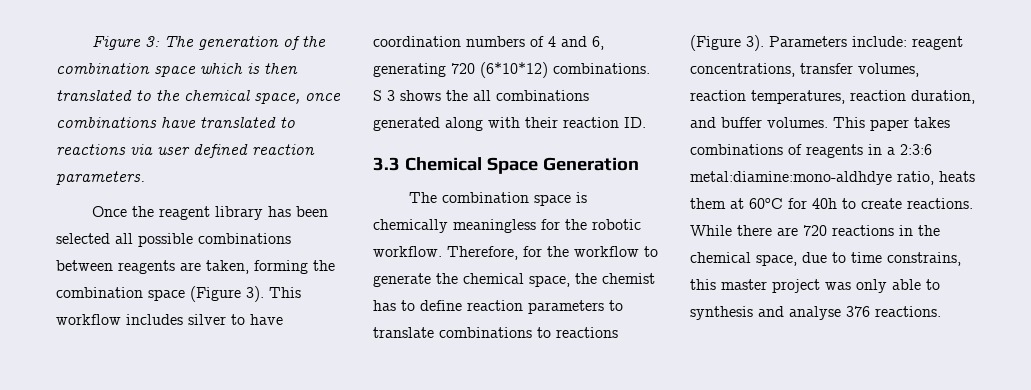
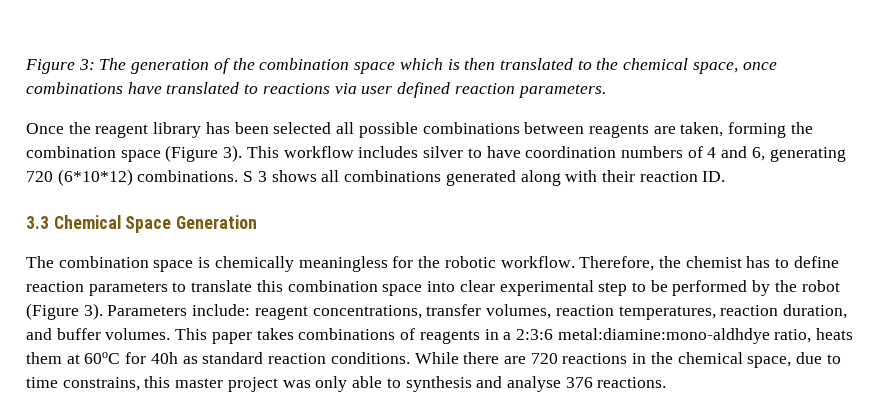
- S 3 shows the all combinations generated along with their reaction ID.
+ S 3 shows all combinations generated along with their reaction ID.
- Therefore, for the workflow to generate the chemical space, the chemist has to define reaction parameters to translate combinations to reactions (Figure 3).
+ Therefore, the chemist has to define reaction parameters to translate this combination space into clear experimental step to be performed by the robot (Figure 3).
- This paper takes combinations of reagents in a 2:3:6 metal:diamine:mono-aldhdye ratio, heats them at 60oC for 40h to create reactions.
+ This paper takes combinations of reagents in a 2:3:6 metal:diamine:mono-aldhdye ratio, heats them at 60oC for 40h as standard reaction conditions.

